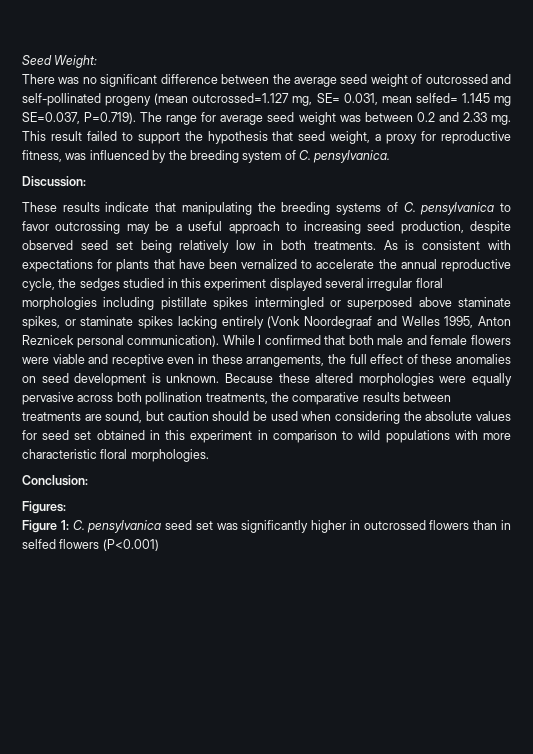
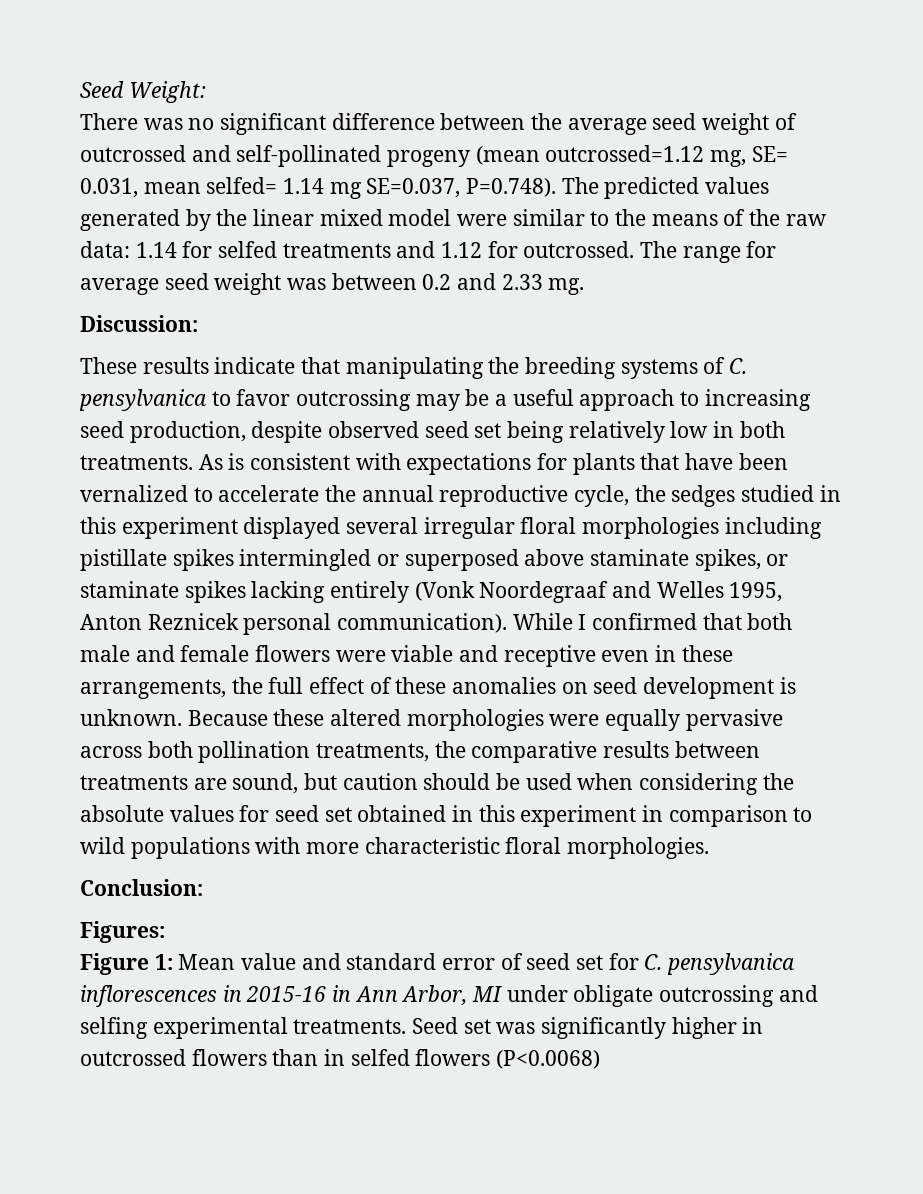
- There was no significant difference between the average seed weight of outcrossed and self-pollinated progeny (mean outcrossed=1.127 mg, SE= 0.031, mean selfed= 1.145 mg SE=0.037, P=0.719). The range for average seed weight was between 0.2 and 2.33 mg. This result failed to support the hypothesis that seed weight, a proxy for reproductive fitness, was influenced by the breeding system of C. pensylvanica.
+ There was no significant difference between the average seed weight of outcrossed and self-pollinated progeny (mean outcrossed=1.12 mg, SE= 0.031, mean selfed= 1.14 mg SE=0.037, P=0.748). The predicted values generated by the linear mixed model were similar to the means of the raw data: 1.14 for selfed treatments and 1.12 for outcrossed. The range for average seed weight was between 0.2 and 2.33 mg.
- Figure 1: C. pensylvanica seed set was significantly higher in outcrossed flowers than in selfed flowers (P<0.001)
+ Figure 1: Mean value and standard error of seed set for C. pensylvanica inflorescences in 2015-16 in Ann Arbor, MI under obligate outcrossing and selfing experimental treatments. Seed set was significantly higher in outcrossed flowers than in selfed flowers (P<0.0068)

